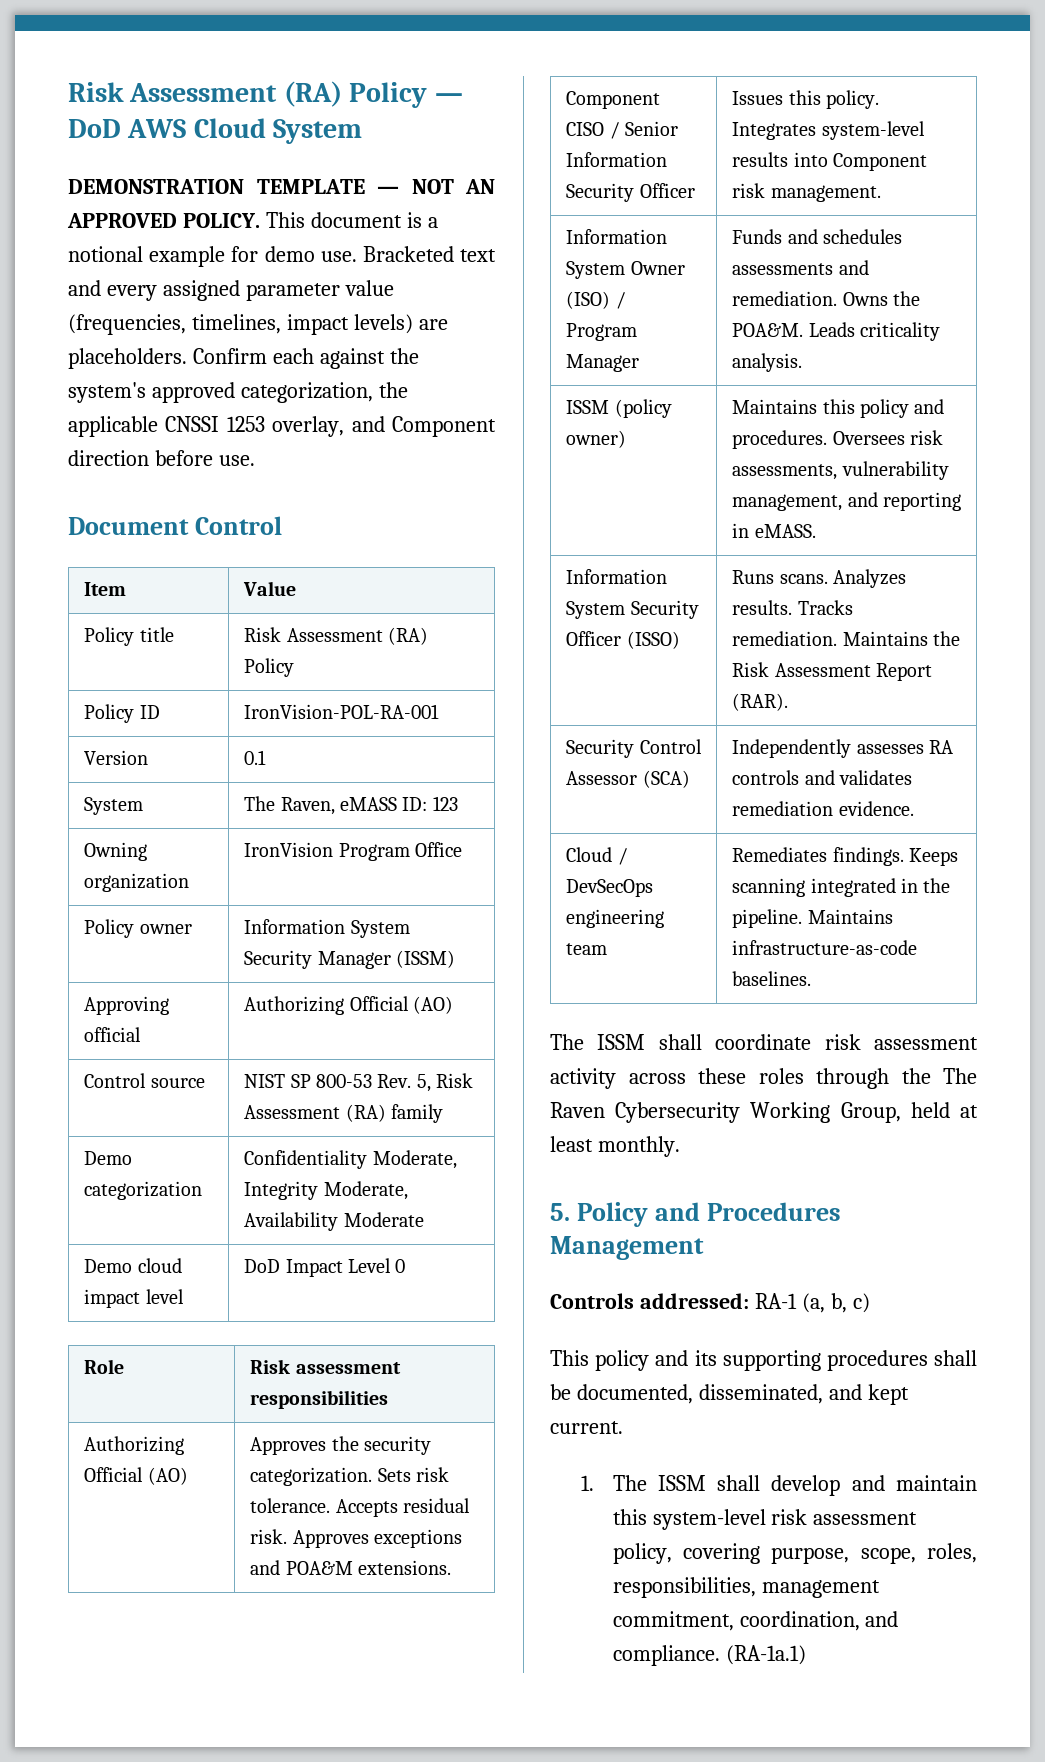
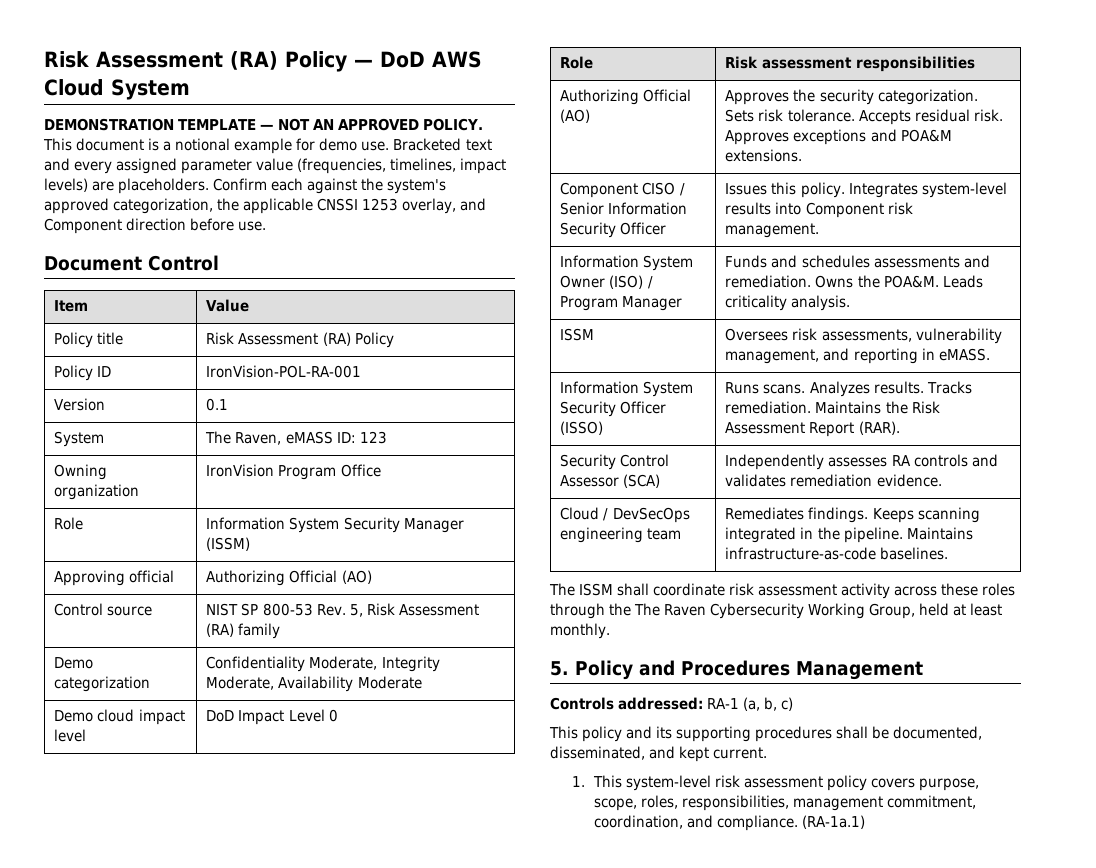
- Policy owner | Information System Security Manager (ISSM)
+ Role | Information System Security Manager (ISSM)
- ISSM (policy owner) | Maintains this policy and procedures. Oversees risk assessments, vulnerability management, and reporting in eMASS.
+ ISSM | Oversees risk assessments, vulnerability management, and reporting in eMASS.
- 1. The ISSM shall develop and maintain this system-level risk assessment policy, covering purpose, scope, roles, responsibilities, management commitment, coordination, and compliance.
+ 1. This system-level risk assessment policy covers purpose, scope, roles, responsibilities, management commitment, coordination, and compliance.

